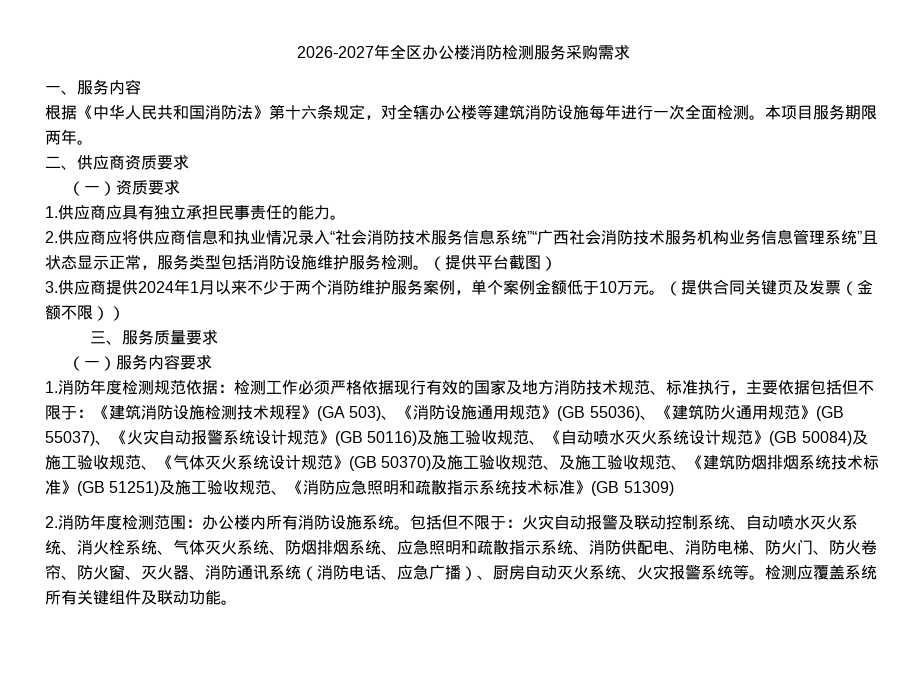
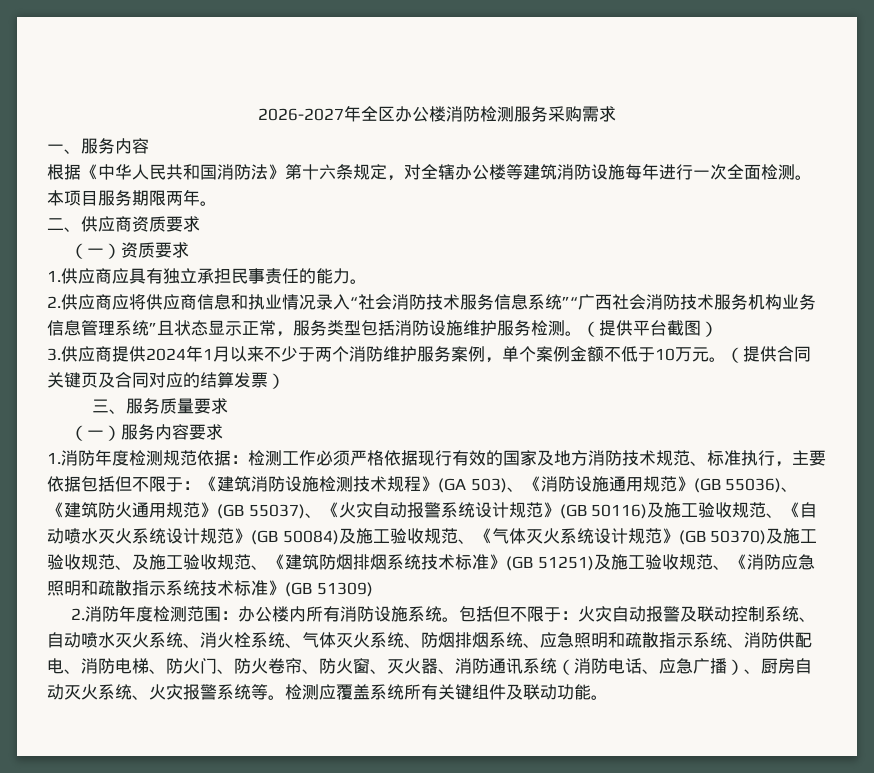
- 3.供应商提供2024年1月以来不少于两个消防维护服务案例，单个案例金额低于10万元。
+ 3.供应商提供2024年1月以来不少于两个消防维护服务案例，单个案例金额不低于10万元。
- （提供合同关键页及发票（金额不限））
+ （提供合同关键页及合同对应的结算发票）

